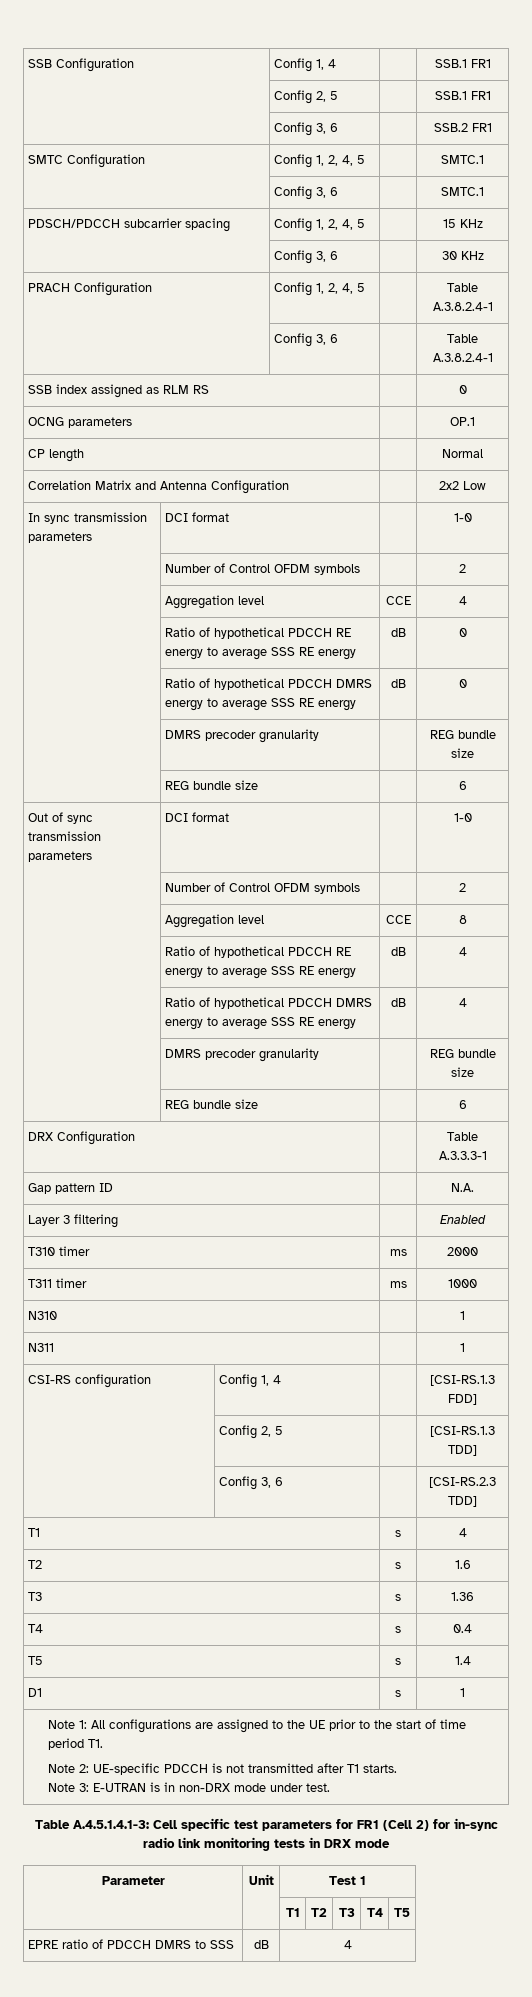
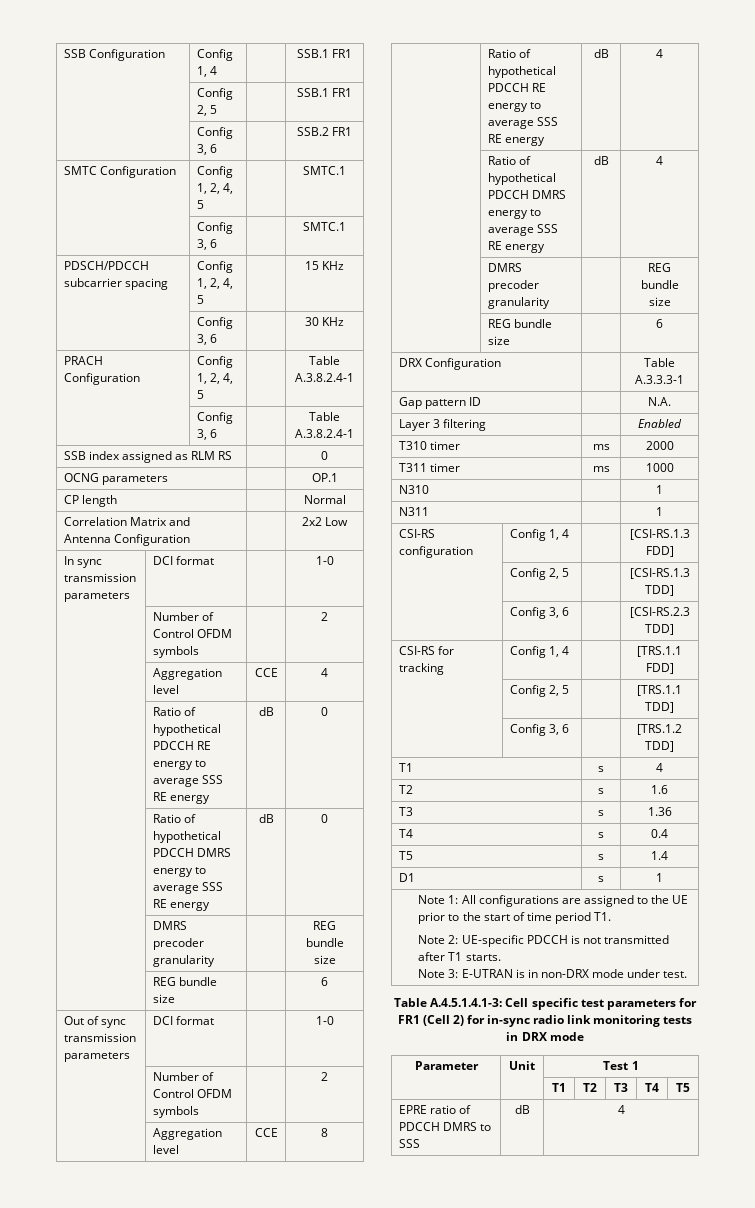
+ CSI-RS for tracking | Config 1, 4 | | [TRS.1.1 FDD]
+ | Config 2, 5 | | [TRS.1.1 TDD]
+ | Config 3, 6 | | [TRS.1.2 TDD]

